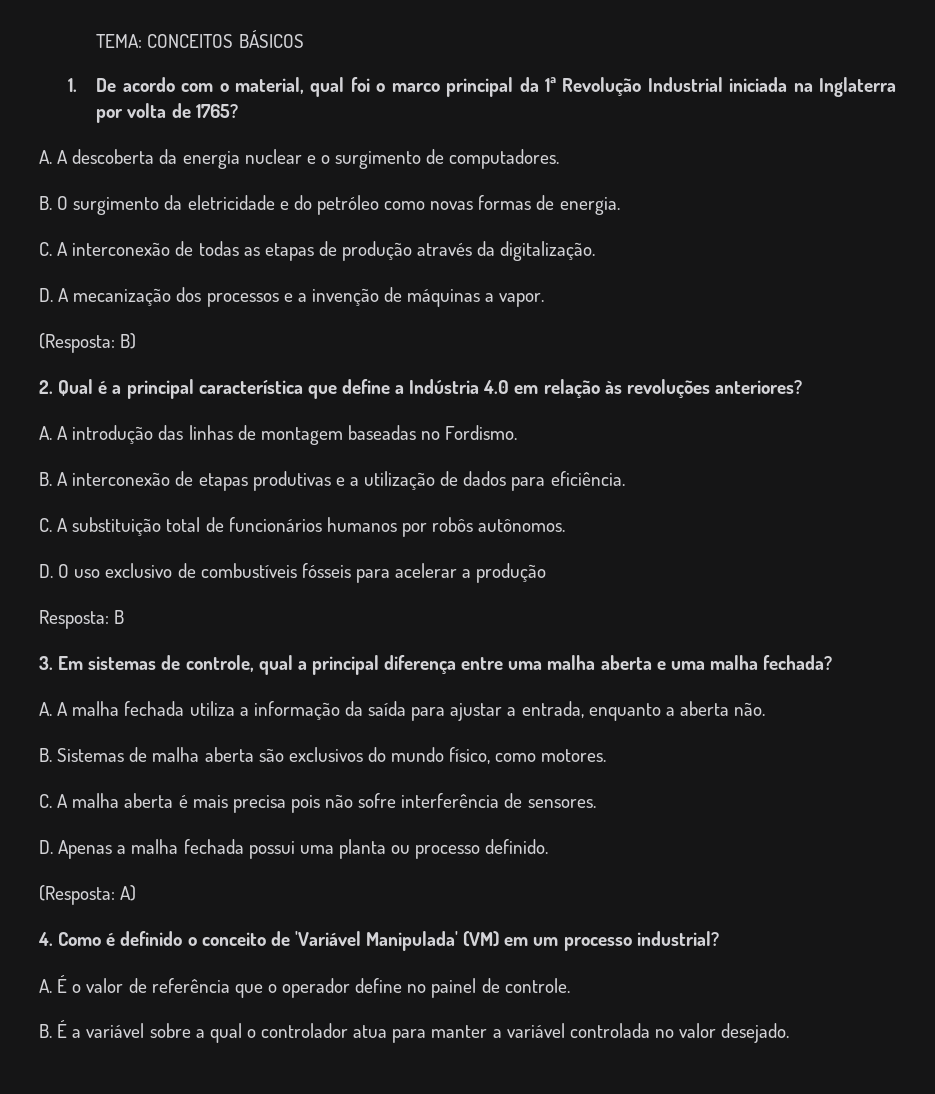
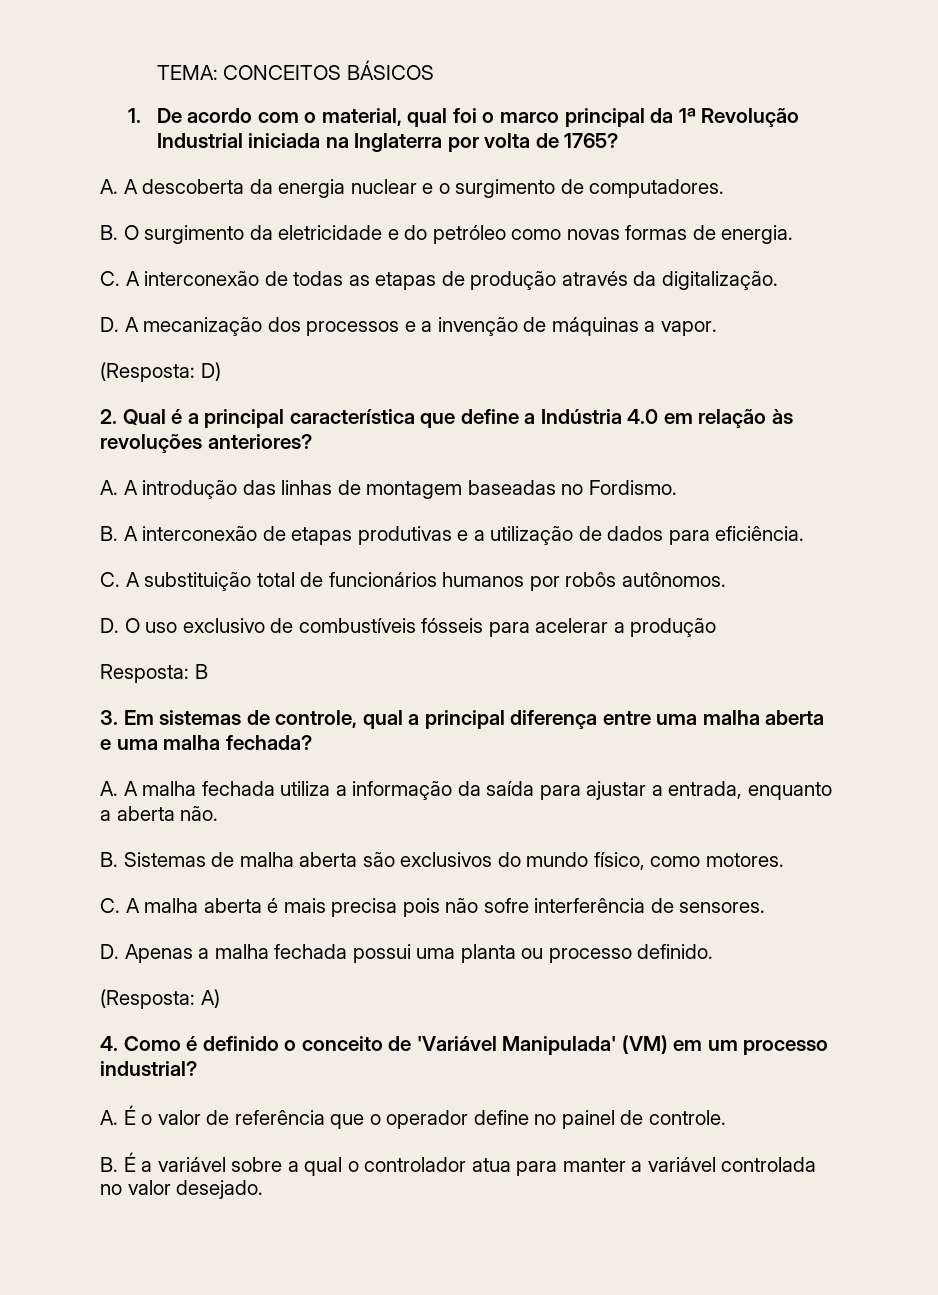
- (Resposta: B)
+ (Resposta: D)

